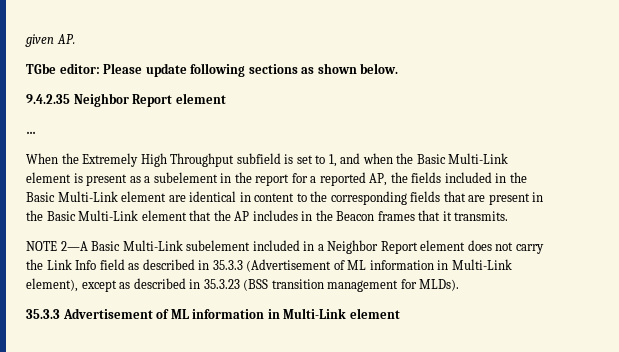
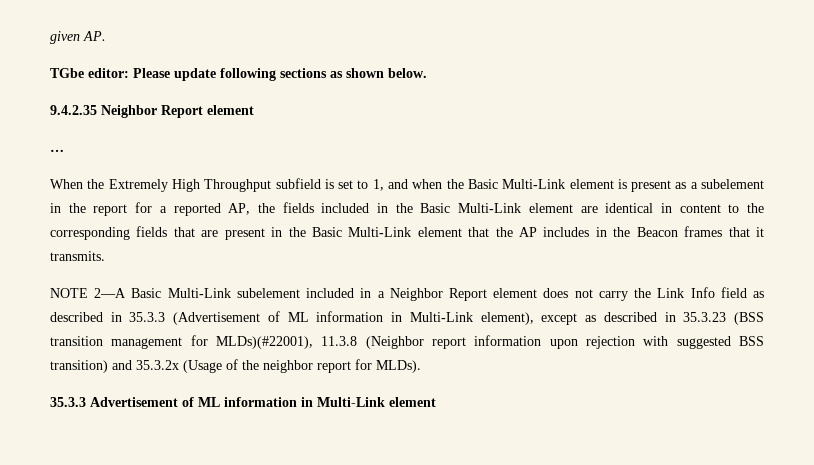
- NOTE 2—A Basic Multi-Link subelement included in a Neighbor Report element does not carry the Link Info field as described in 35.3.3 (Advertisement of ML information in Multi-Link element), except as described in 35.3.23 (BSS transition management for MLDs).
+ NOTE 2—A Basic Multi-Link subelement included in a Neighbor Report element does not carry the Link Info field as described in 35.3.3 (Advertisement of ML information in Multi-Link element), except as described in 35.3.23 (BSS transition management for MLDs)(#22001), 11.3.8 (Neighbor report information upon rejection with suggested BSS transition) and 35.3.2x (Usage of the neighbor report for MLDs).

